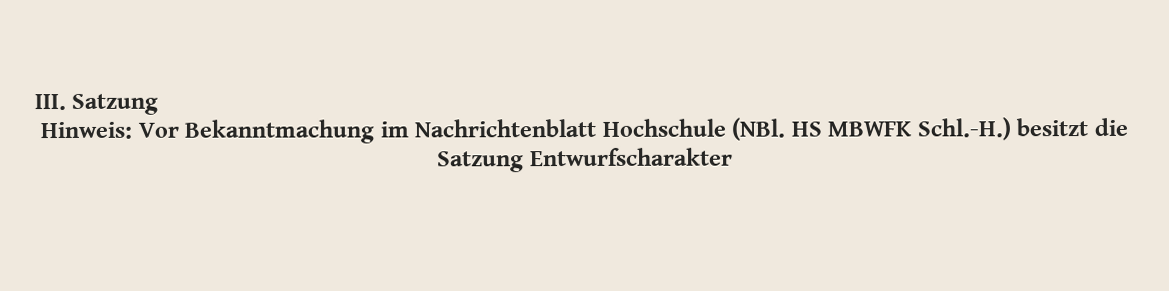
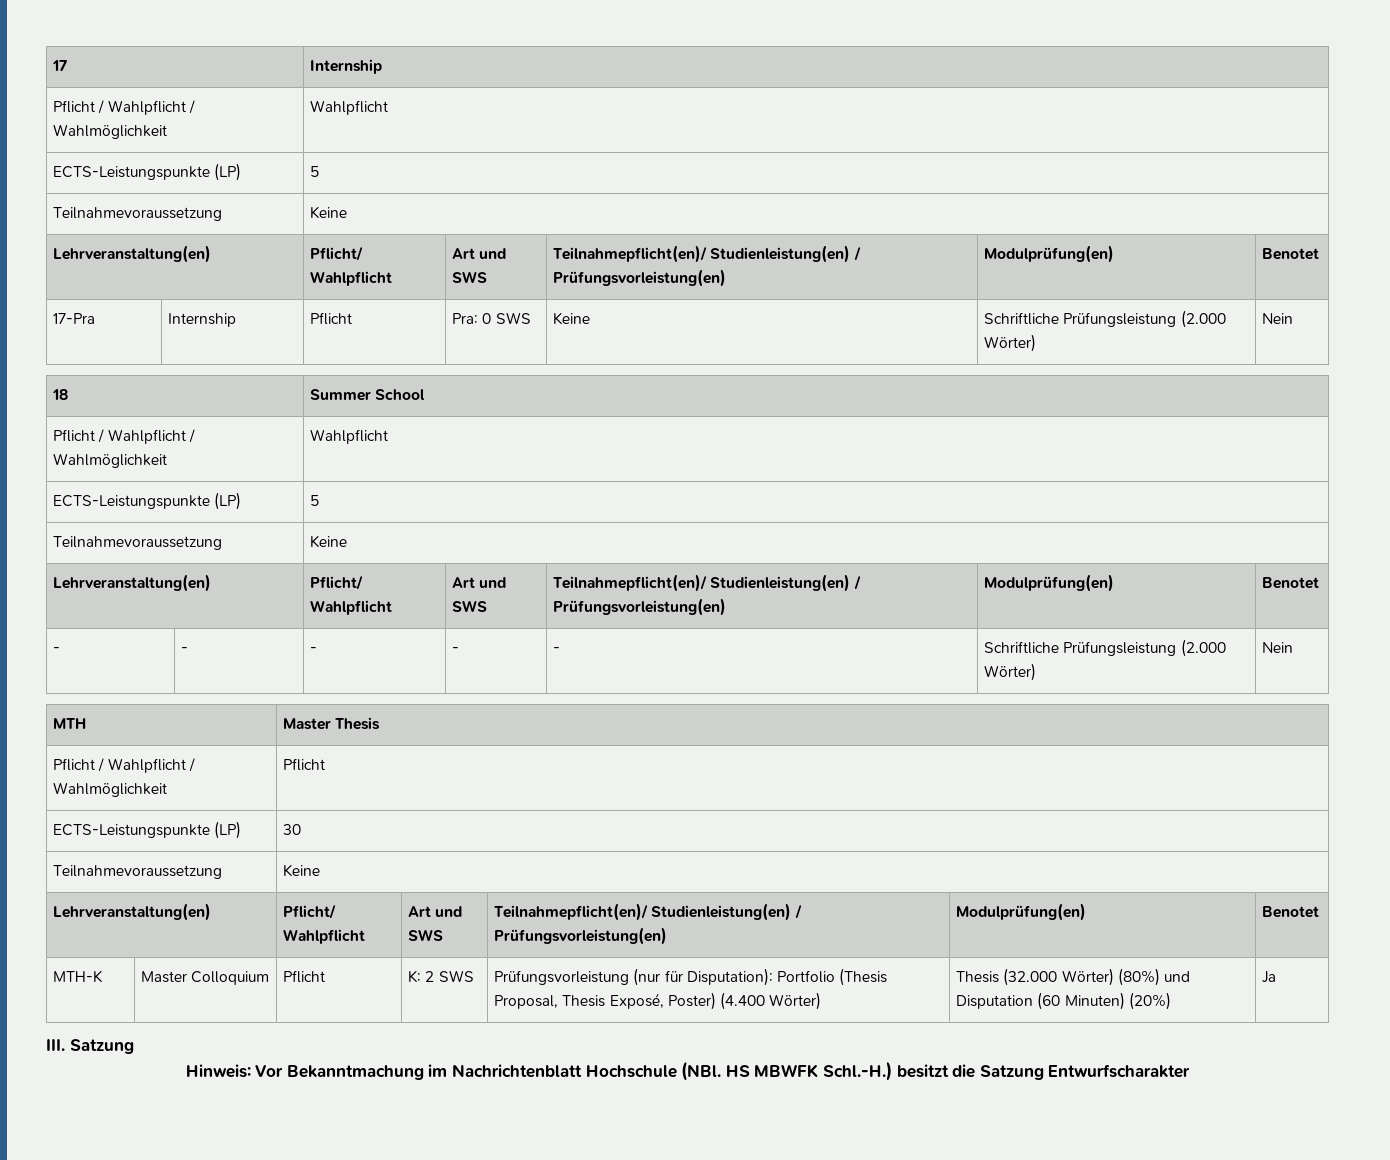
+ 17 | Internship
+ Pflicht / Wahlpflicht / Wahlmöglichkeit | Wahlpflicht
+ ECTS-Leistungspunkte (LP) | 5
+ Teilnahmevoraussetzung | Keine
+ Lehrveranstaltung(en) | Pflicht/ Wahlpflicht | Art und SWS | Teilnahmepflicht(en)/ Studienleistung(en) / Prüfungsvorleistung(en) | Modulprüfung(en) | Benotet
+ 17-Pra | Internship | Pflicht | Pra: 0 SWS | Keine | Schriftliche Prüfungsleistung (2.000 Wörter) | Nein
+ 18 | Summer School
+ Pflicht / Wahlpflicht / Wahlmöglichkeit | Wahlpflicht
+ ECTS-Leistungspunkte (LP) | 5
+ Teilnahmevoraussetzung | Keine
+ Lehrveranstaltung(en) | Pflicht/ Wahlpflicht | Art und SWS | Teilnahmepflicht(en)/ Studienleistung(en) / Prüfungsvorleistung(en) | Modulprüfung(en) | Benotet
+ - | - | - | - | - | Schriftliche Prüfungsleistung (2.000 Wörter) | Nein
+ MTH | Master Thesis
+ Pflicht / Wahlpflicht / Wahlmöglichkeit | Pflicht
+ ECTS-Leistungspunkte (LP) | 30
+ Teilnahmevoraussetzung | Keine
+ Lehrveranstaltung(en) | Pflicht/ Wahlpflicht | Art und SWS | Teilnahmepflicht(en)/ Studienleistung(en) / Prüfungsvorleistung(en) | Modulprüfung(en) | Benotet
+ MTH-K | Master Colloquium | Pflicht | K: 2 SWS | Prüfungsvorleistung (nur für Disputation): Portfolio (Thesis Proposal, Thesis Exposé, Poster) (4.400 Wörter) | Thesis (32.000 Wörter) (80%) und Disputation (60 Minuten) (20%) | Ja

